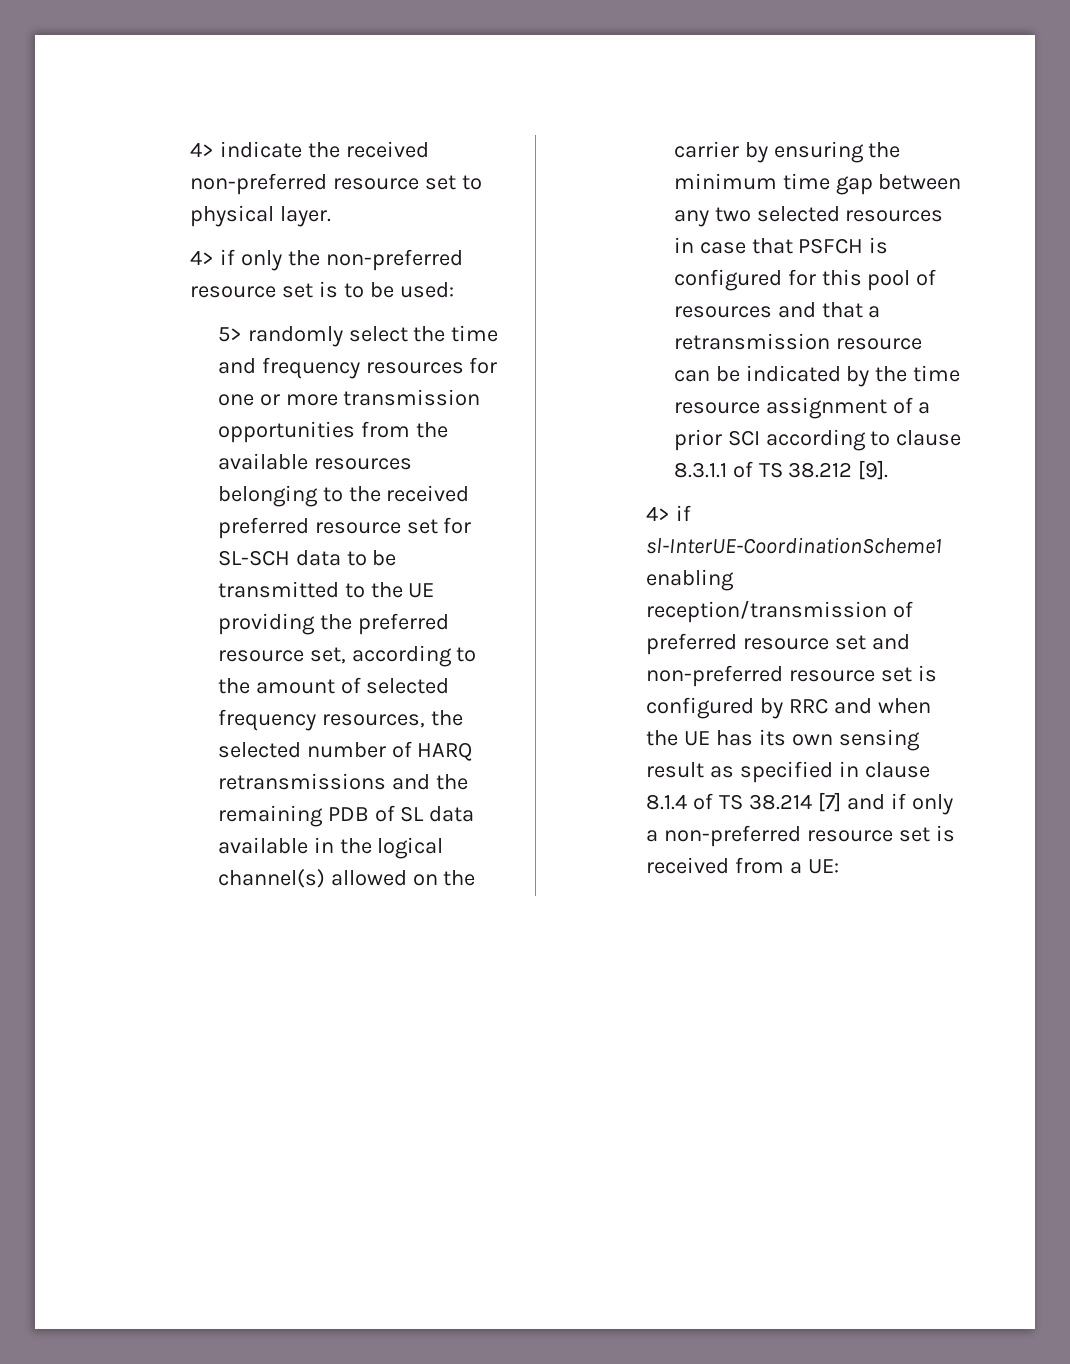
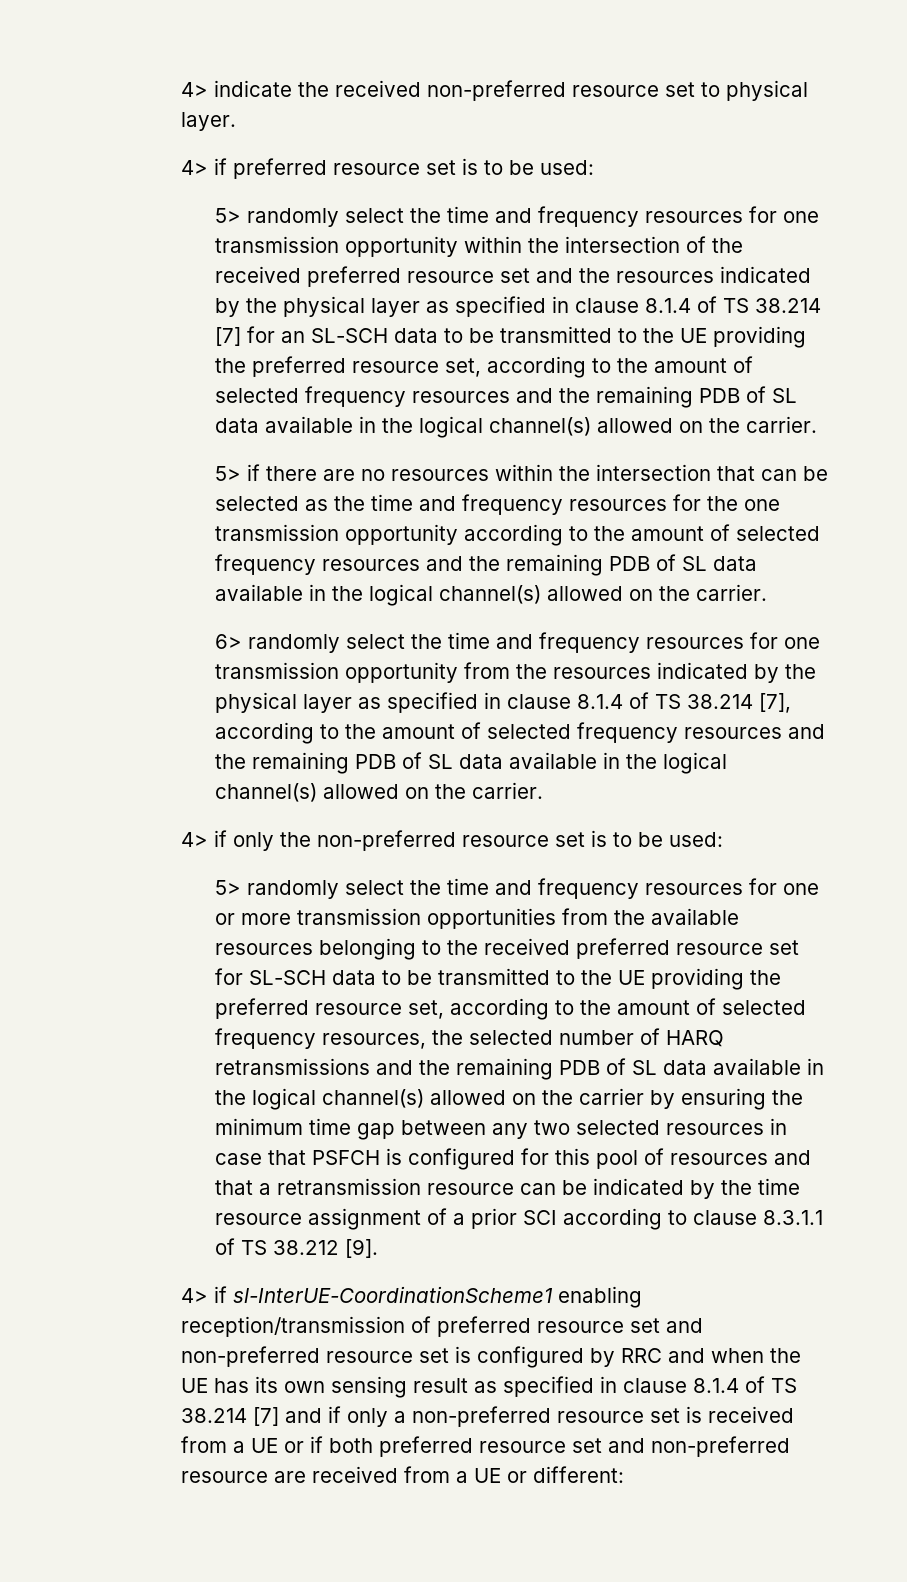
+ 4> if preferred resource set is to be used:
+ 5> randomly select the time and frequency resources for one transmission opportunity within the intersection of the received preferred resource set and the resources indicated by the physical layer as specified in clause 8.1.4 of TS 38.214 [7] for an SL-SCH data to be transmitted to the UE providing the preferred resource set, according to the amount of selected frequency resources and the remaining PDB of SL data available in the logical channel(s) allowed on the carrier.
+ 5> if there are no resources within the intersection that can be selected as the time and frequency resources for the one transmission opportunity according to the amount of selected frequency resources and the remaining PDB of SL data available in the logical channel(s) allowed on the carrier.
+ 6> randomly select the time and frequency resources for one transmission opportunity from the resources indicated by the physical layer as specified in clause 8.1.4 of TS 38.214 [7], according to the amount of selected frequency resources and the remaining PDB of SL data available in the logical channel(s) allowed on the carrier.
- 4> if sl-InterUE-CoordinationScheme1 enabling reception/transmission of preferred resource set and non-preferred resource set is configured by RRC and when the UE has its own sensing result as specified in clause 8.1.4 of TS 38.214 [7] and if only a non-preferred resource set is received from a UE:
+ 4> if sl-InterUE-CoordinationScheme1 enabling reception/transmission of preferred resource set and non-preferred resource set is configured by RRC and when the UE has its own sensing result as specified in clause 8.1.4 of TS 38.214 [7] and if only a non-preferred resource set is received from a UE or if both preferred resource set and non-preferred resource are received from a UE or different:

